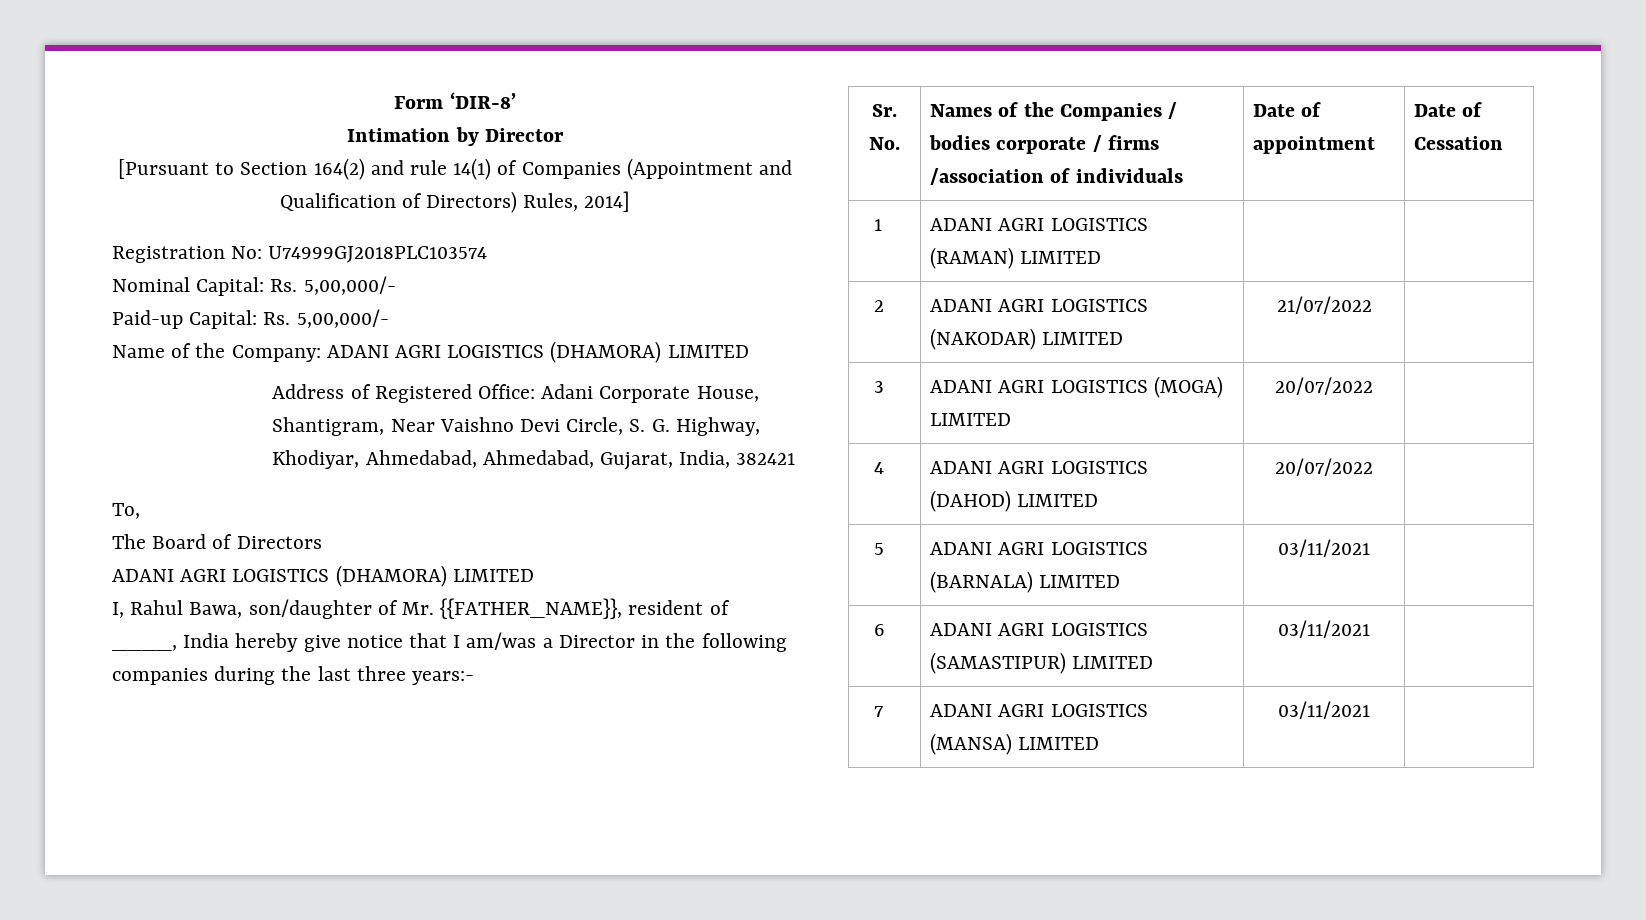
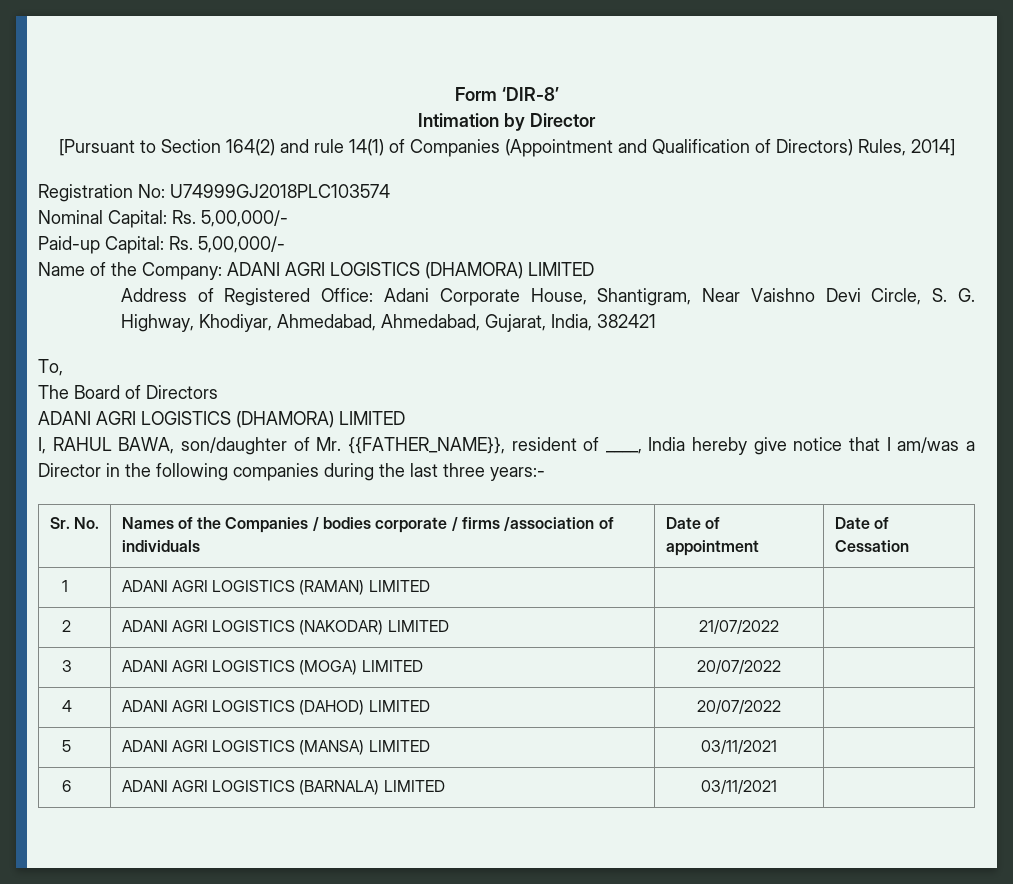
- I, Rahul Bawa, son/daughter of Mr. {{FATHER_NAME}}, resident of ____, India hereby give notice that I am/was a Director in the following companies during the last three years:-
+ I, RAHUL BAWA, son/daughter of Mr. {{FATHER_NAME}}, resident of ____, India hereby give notice that I am/was a Director in the following companies during the last three years:-
- 5 | ADANI AGRI LOGISTICS (BARNALA) LIMITED | 03/11/2021 |
+ 5 | ADANI AGRI LOGISTICS (MANSA) LIMITED | 03/11/2021 |
- 6 | ADANI AGRI LOGISTICS (SAMASTIPUR) LIMITED | 03/11/2021 |
- 7 | ADANI AGRI LOGISTICS (MANSA) LIMITED | 03/11/2021 |
+ 6 | ADANI AGRI LOGISTICS (BARNALA) LIMITED | 03/11/2021 |

